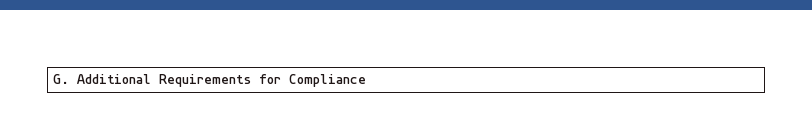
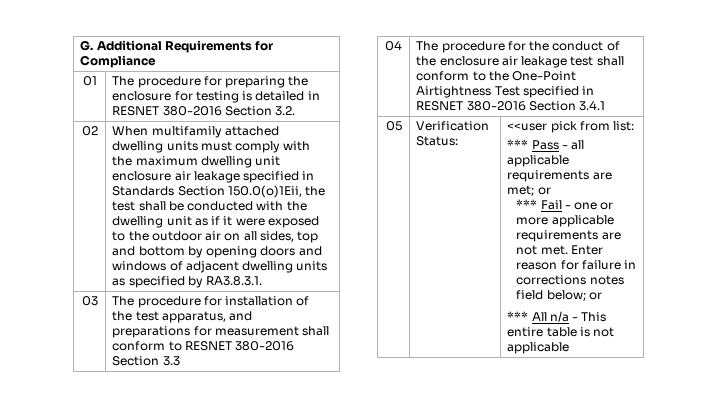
+ 01 | The procedure for preparing the enclosure for testing is detailed in RESNET 380-2016 Section 3.2.
+ 02 | When multifamily attached dwelling units must comply with the maximum dwelling unit enclosure air leakage specified in Standards Section 150.0(o)1Eii, the test shall be conducted with the dwelling unit as if it were exposed to the outdoor air on all sides, top and bottom by opening doors and windows of adjacent dwelling units as specified by RA3.8.3.1.
+ 03 | The procedure for installation of the test apparatus, and preparations for measurement shall conform to RESNET 380-2016 Section 3.3
+ 04 | The procedure for the conduct of the enclosure air leakage test shall conform to the One-Point Airtightness Test specified in RESNET 380-2016 Section 3.4.1
+ 05 | Verification Status: | <<user pick from list:
+ *** Pass - all applicable requirements are met; or
+ *** Fail - one or more applicable requirements are not met. Enter reason for failure in corrections notes field below; or
+ *** All n/a - This entire table is not applicable

